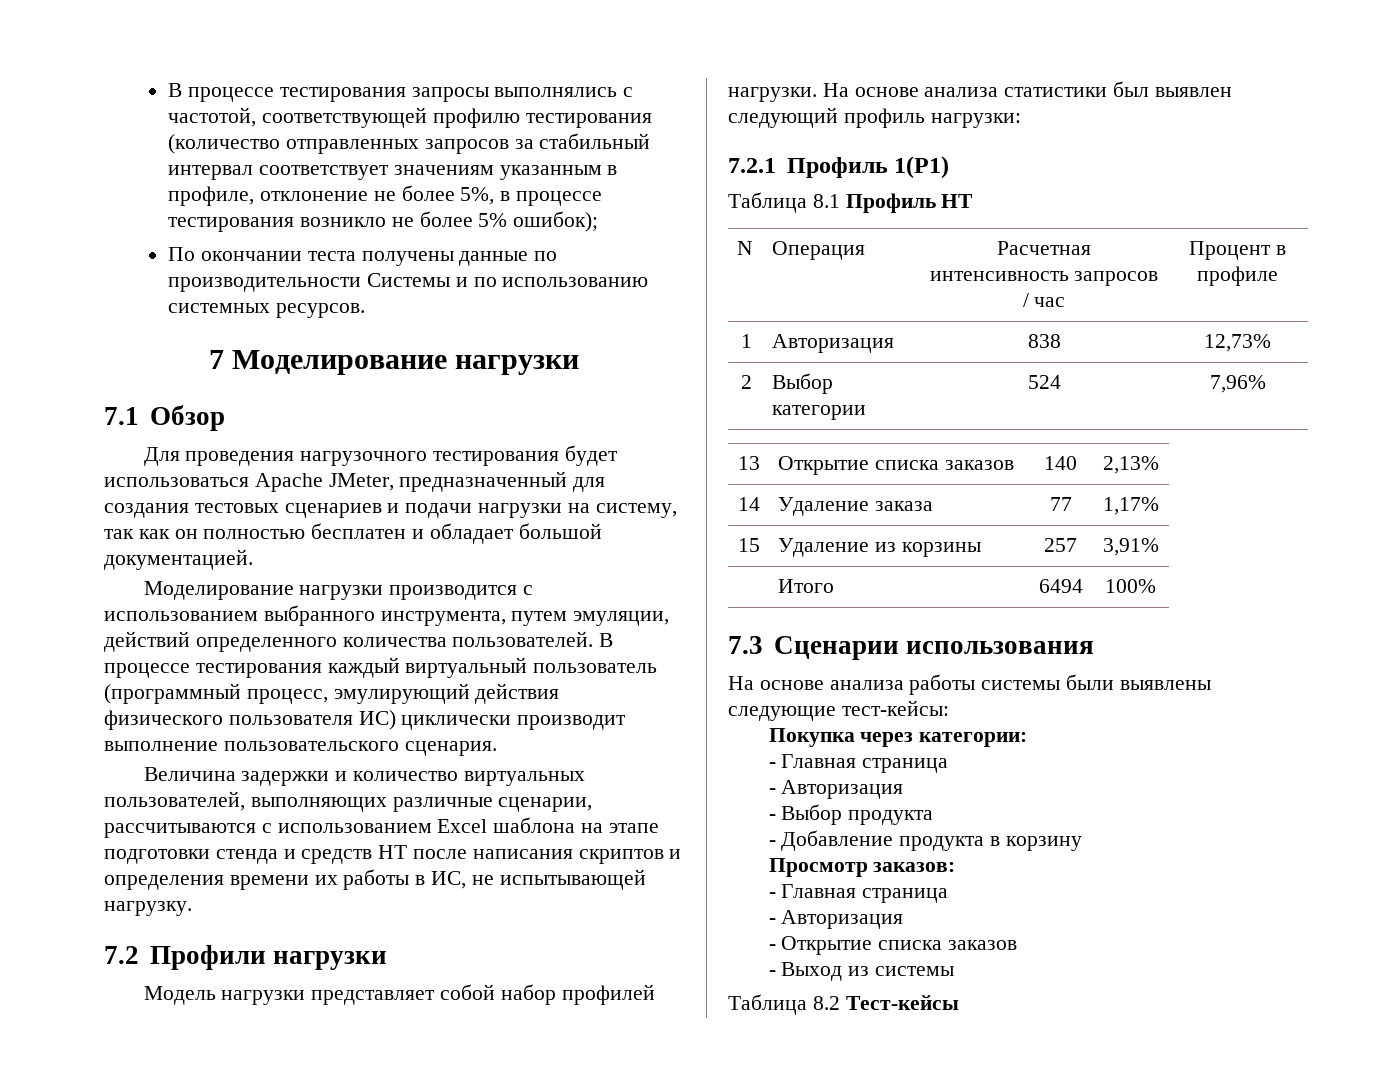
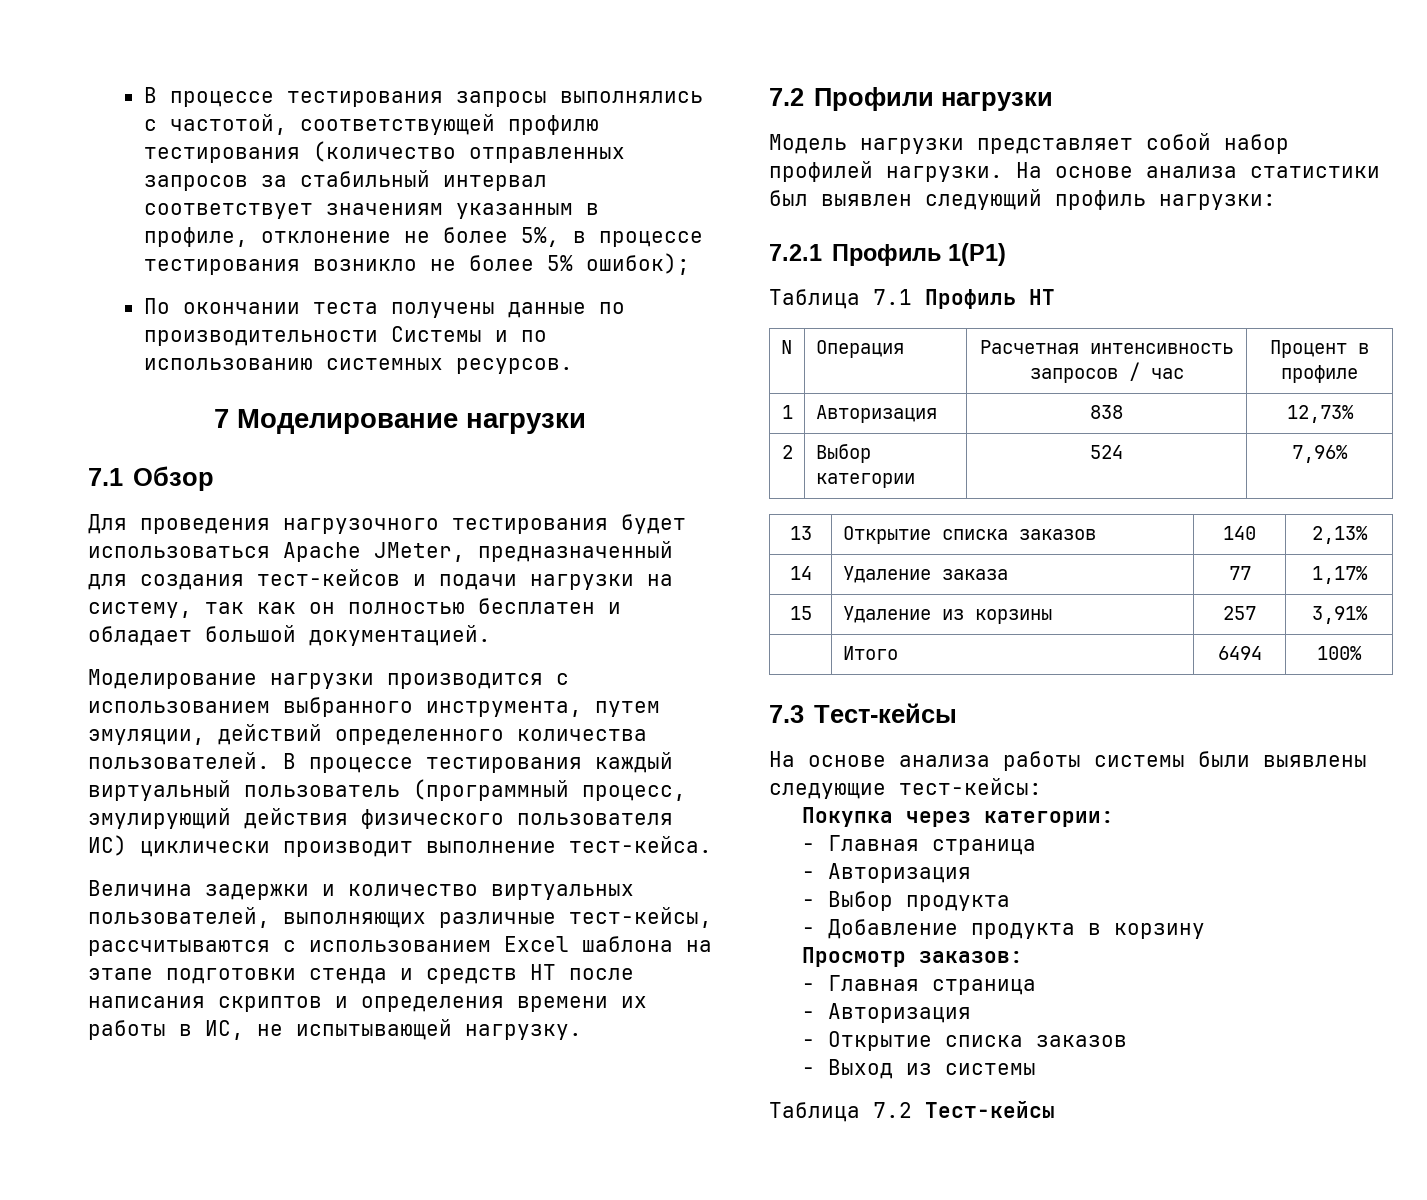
- Для проведения нагрузочного тестирования будет использоваться Apache JMeter, предназначенный для создания тестовых сценариев и подачи нагрузки на систему, так как он полностью бесплатен и обладает большой документацией.
+ Для проведения нагрузочного тестирования будет использоваться Apache JMeter, предназначенный для создания тест-кейсов и подачи нагрузки на систему, так как он полностью бесплатен и обладает большой документацией.
- В процессе тестирования каждый виртуальный пользователь (программный процесс, эмулирующий действия физического пользователя ИС) циклически производит выполнение пользовательского сценария.
+ В процессе тестирования каждый виртуальный пользователь (программный процесс, эмулирующий действия физического пользователя ИС) циклически производит выполнение тест-кейса.
- Величина задержки и количество виртуальных пользователей, выполняющих различные сценарии, рассчитываются с использованием Excel шаблона на этапе подготовки стенда и средств НТ после написания скриптов и определения времени их работы в ИС, не испытывающей нагрузку.
+ Величина задержки и количество виртуальных пользователей, выполняющих различные тест-кейсы, рассчитываются с использованием Excel шаблона на этапе подготовки стенда и средств НТ после написания скриптов и определения времени их работы в ИС, не испытывающей нагрузку.
- Таблица 8.1 Профиль НТ
+ Таблица 7.1 Профиль НТ
- 7.3 Сценарии использования
+ 7.3 Тест-кейсы
- Таблица 8.2 Тест-кейсы
+ Таблица 7.2 Тест-кейсы

